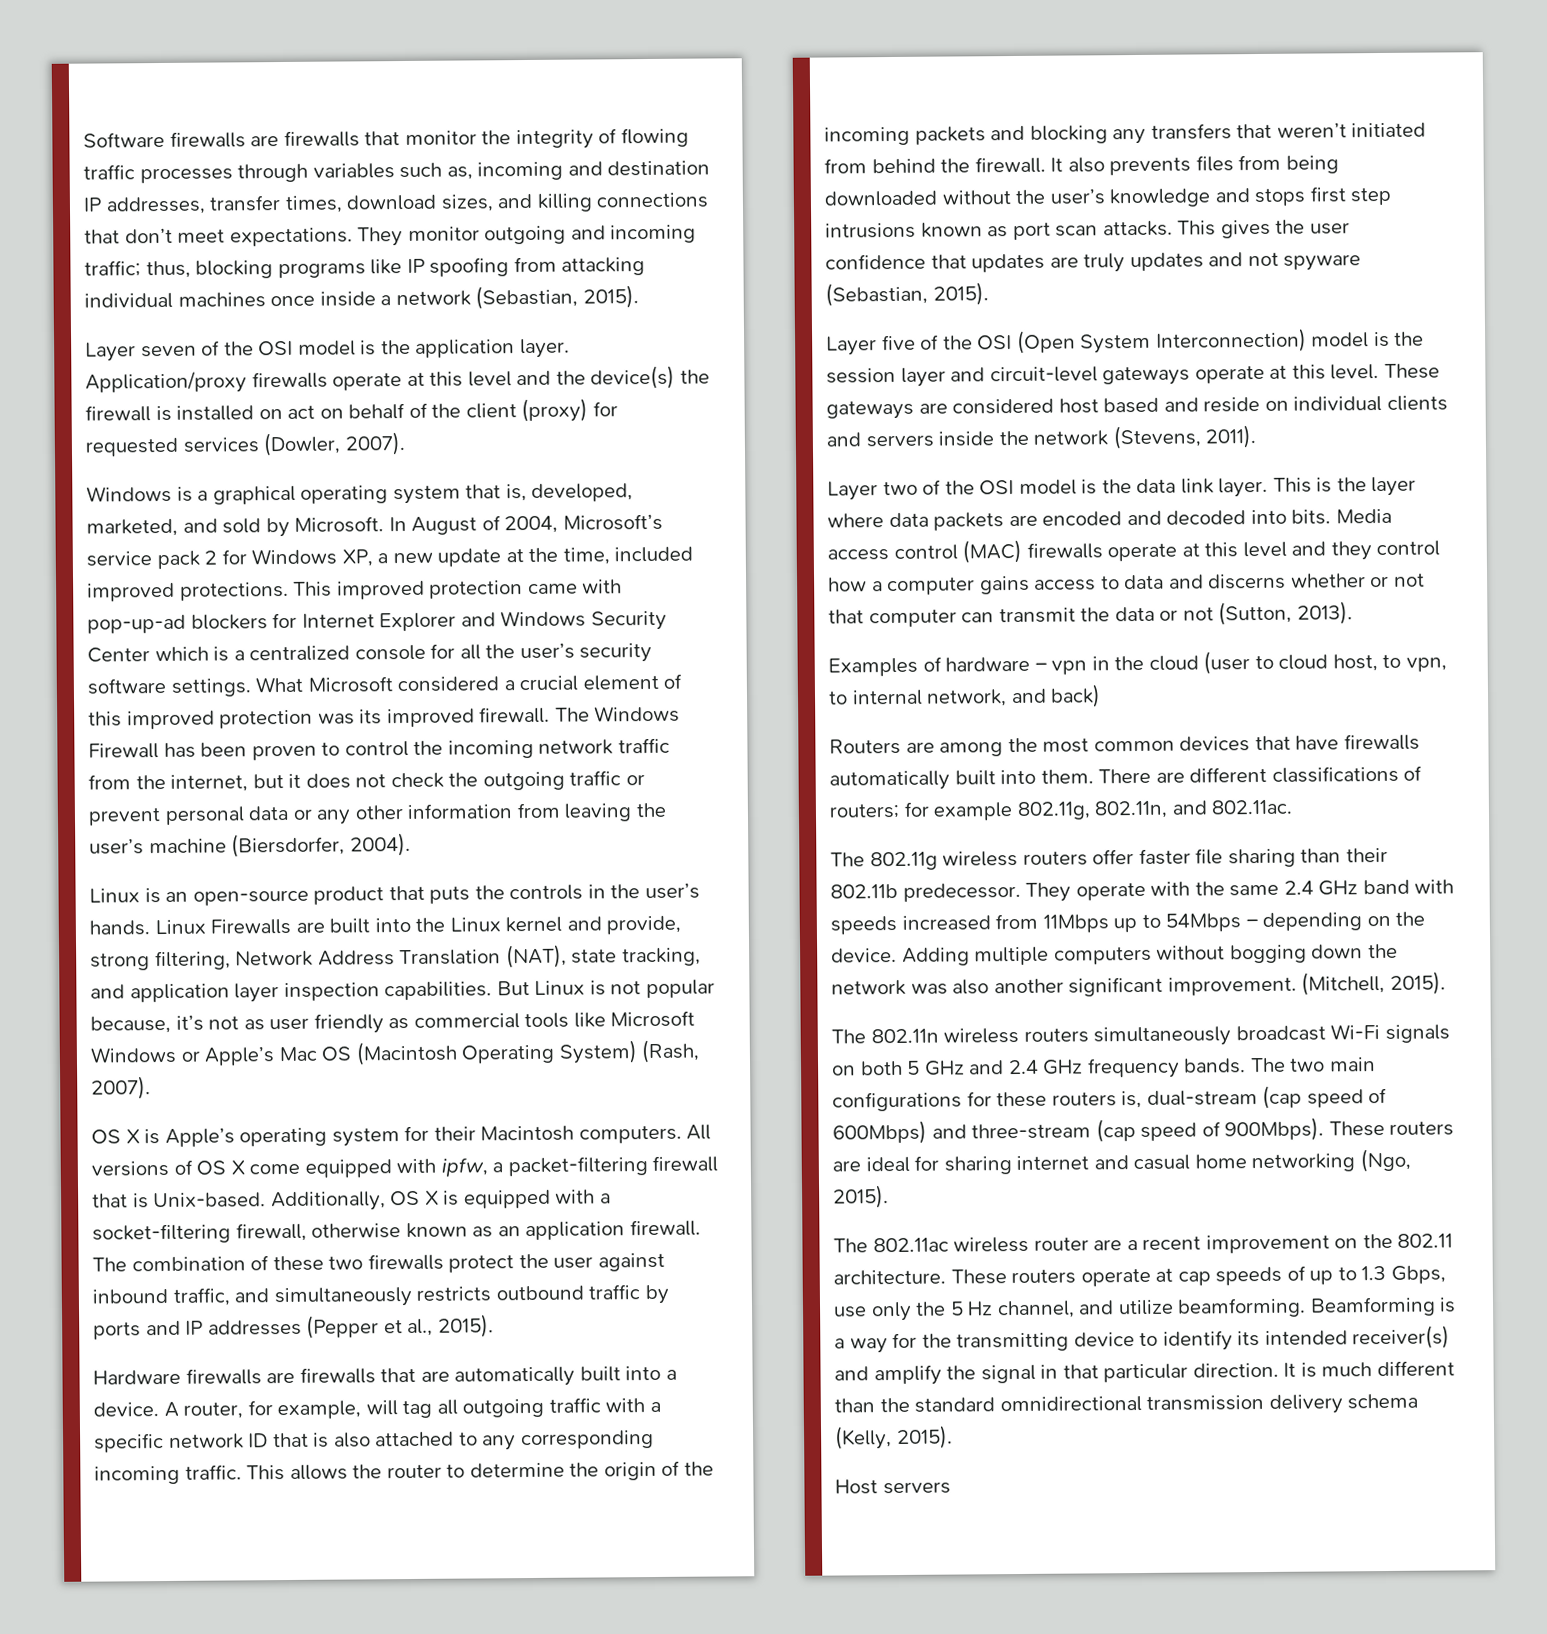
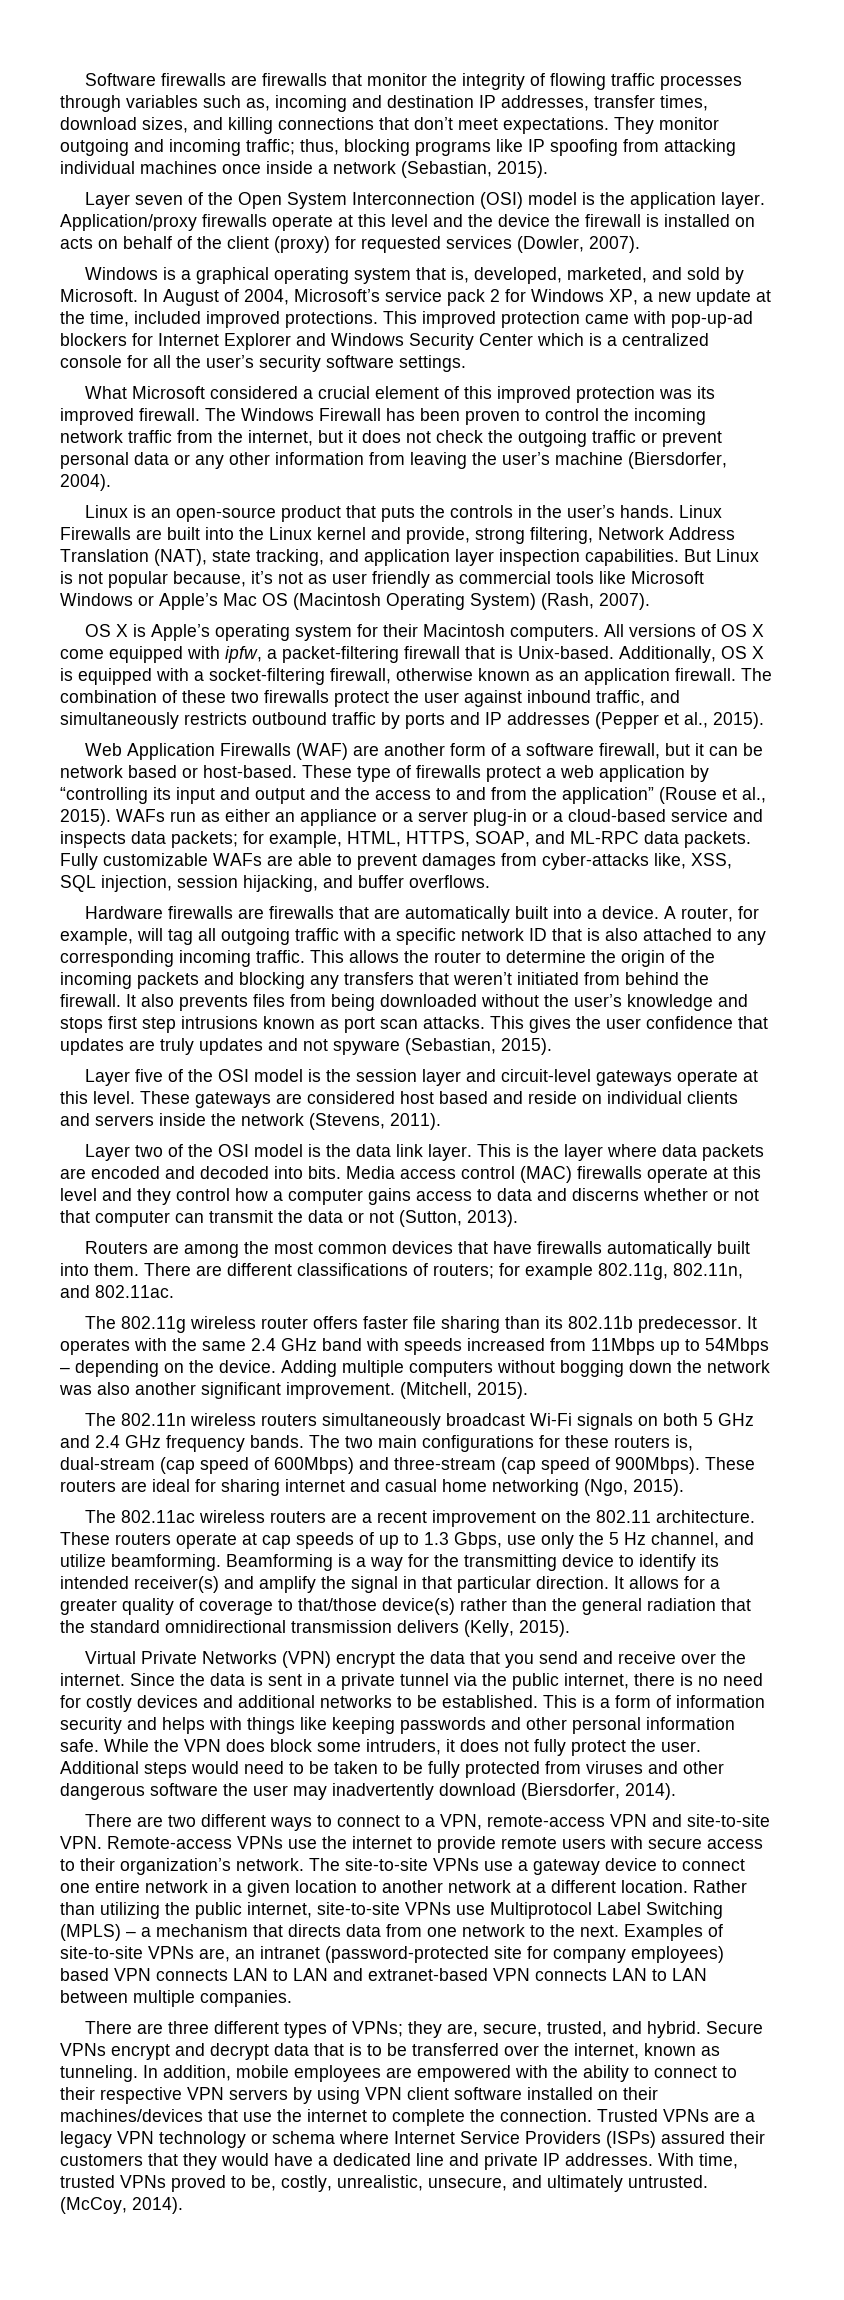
- Layer seven of the OSI model is the application layer.
+ Layer seven of the Open System Interconnection (OSI) model is the application layer.
- Application/proxy firewalls operate at this level and the device(s) the firewall is installed on act on behalf of the client (proxy) for requested services (Dowler, 2007).
+ Application/proxy firewalls operate at this level and the device the firewall is installed on acts on behalf of the client (proxy) for requested services (Dowler, 2007).
- This improved protection came with pop-up-ad blockers for Internet Explorer and Windows Security Center which is a centralized console for all the user’s security software settings. What Microsoft considered a crucial element of this improved protection was its improved firewall.
+ This improved protection came with pop-up-ad blockers for Internet Explorer and Windows Security Center which is a centralized console for all the user’s security software settings.
+ What Microsoft considered a crucial element of this improved protection was its improved firewall.
+ Web Application Firewalls (WAF) are another form of a software firewall, but it can be network based or host-based. These type of firewalls protect a web application by “controlling its input and output and the access to and from the application” (Rouse et al., 2015). WAFs run as either an appliance or a server plug-in or a cloud-based service and inspects data packets; for example, HTML, HTTPS, SOAP, and ML-RPC data packets. Fully customizable WAFs are able to prevent damages from cyber-attacks like, XSS, SQL injection, session hijacking, and buffer overflows.
- Layer five of the OSI (Open System Interconnection) model is the session layer and circuit-level gateways operate at this level.
+ Layer five of the OSI model is the session layer and circuit-level gateways operate at this level.
- Examples of hardware – vpn in the cloud (user to cloud host, to vpn, to internal network, and back)
- The 802.11g wireless routers offer faster file sharing than their 802.11b predecessor.
+ The 802.11g wireless router offers faster file sharing than its 802.11b predecessor.
- They operate with the same 2.4 GHz band with speeds increased from 11Mbps up to 54Mbps – depending on the device.
+ It operates with the same 2.4 GHz band with speeds increased from 11Mbps up to 54Mbps – depending on the device.
- The 802.11ac wireless router are a recent improvement on the 802.11 architecture.
+ The 802.11ac wireless routers are a recent improvement on the 802.11 architecture.
- It is much different than the standard omnidirectional transmission delivery schema (Kelly, 2015).
+ It allows for a greater quality of coverage to that/those device(s) rather than the general radiation that the standard omnidirectional transmission delivers (Kelly, 2015).
- Host servers
+ Virtual Private Networks (VPN) encrypt the data that you send and receive over the internet. Since the data is sent in a private tunnel via the public internet, there is no need for costly devices and additional networks to be established. This is a form of information security and helps with things like keeping passwords and other personal information safe. While the VPN does block some intruders, it does not fully protect the user. Additional steps would need to be taken to be fully protected from viruses and other dangerous software the user may inadvertently download (Biersdorfer, 2014).
+ There are two different ways to connect to a VPN, remote-access VPN and site-to-site VPN. Remote-access VPNs use the internet to provide remote users with secure access to their organization’s network. The site-to-site VPNs use a gateway device to connect one entire network in a given location to another network at a different location. Rather than utilizing the public internet, site-to-site VPNs use Multiprotocol Label Switching (MPLS) – a mechanism that directs data from one network to the next. Examples of site-to-site VPNs are, an intranet (password-protected site for company employees) based VPN connects LAN to LAN and extranet-based VPN connects LAN to LAN between multiple companies.
+ There are three different types of VPNs; they are, secure, trusted, and hybrid. Secure VPNs encrypt and decrypt data that is to be transferred over the internet, known as tunneling. In addition, mobile employees are empowered with the ability to connect to their respective VPN servers by using VPN client software installed on their machines/devices that use the internet to complete the connection. Trusted VPNs are a legacy VPN technology or schema where Internet Service Providers (ISPs) assured their customers that they would have a dedicated line and private IP addresses. With time, trusted VPNs proved to be, costly, unrealistic, unsecure, and ultimately untrusted. (McCoy, 2014).

